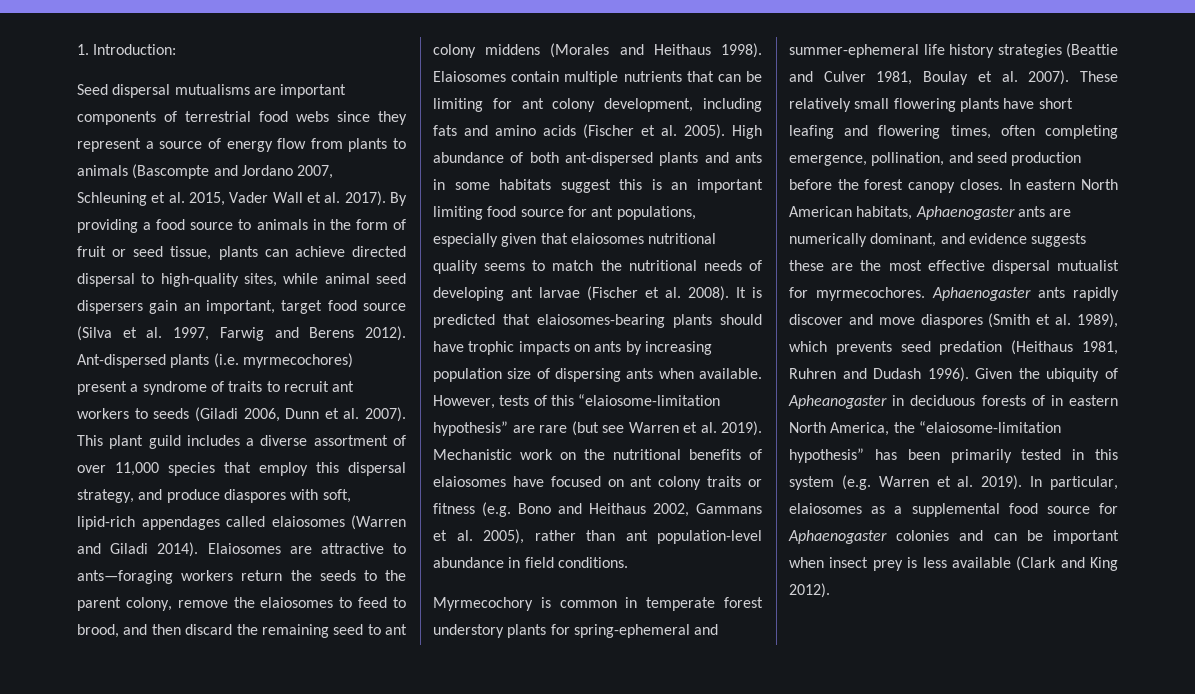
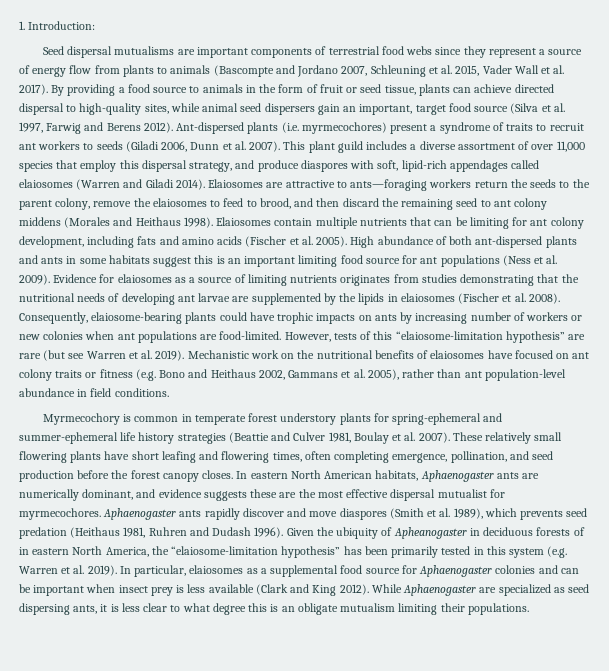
- High abundance of both ant-dispersed plants and ants in some habitats suggest this is an important limiting food source for ant populations, especially given that elaiosomes nutritional quality seems to match the nutritional needs of developing ant larvae (Fischer et al. 2008). It is predicted that elaiosomes-bearing plants should have trophic impacts on ants by increasing population size of dispersing ants when available.
+ High abundance of both ant-dispersed plants and ants in some habitats suggest this is an important limiting food source for ant populations (Ness et al. 2009). Evidence for elaiosomes as a source of limiting nutrients originates from studies demonstrating that the nutritional needs of developing ant larvae are supplemented by the lipids in elaiosomes (Fischer et al. 2008). Consequently, elaiosome-bearing plants could have trophic impacts on ants by increasing number of workers or new colonies when ant populations are food-limited.
+ While Aphaenogaster are specialized as seed dispersing ants, it is less clear to what degree this is an obligate mutualism limiting their populations.

